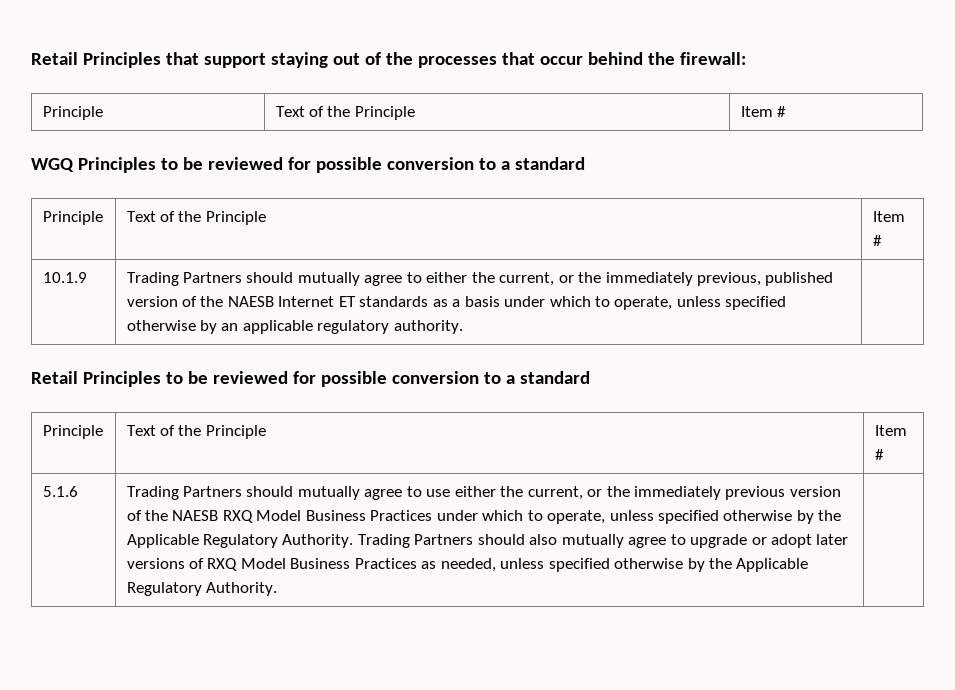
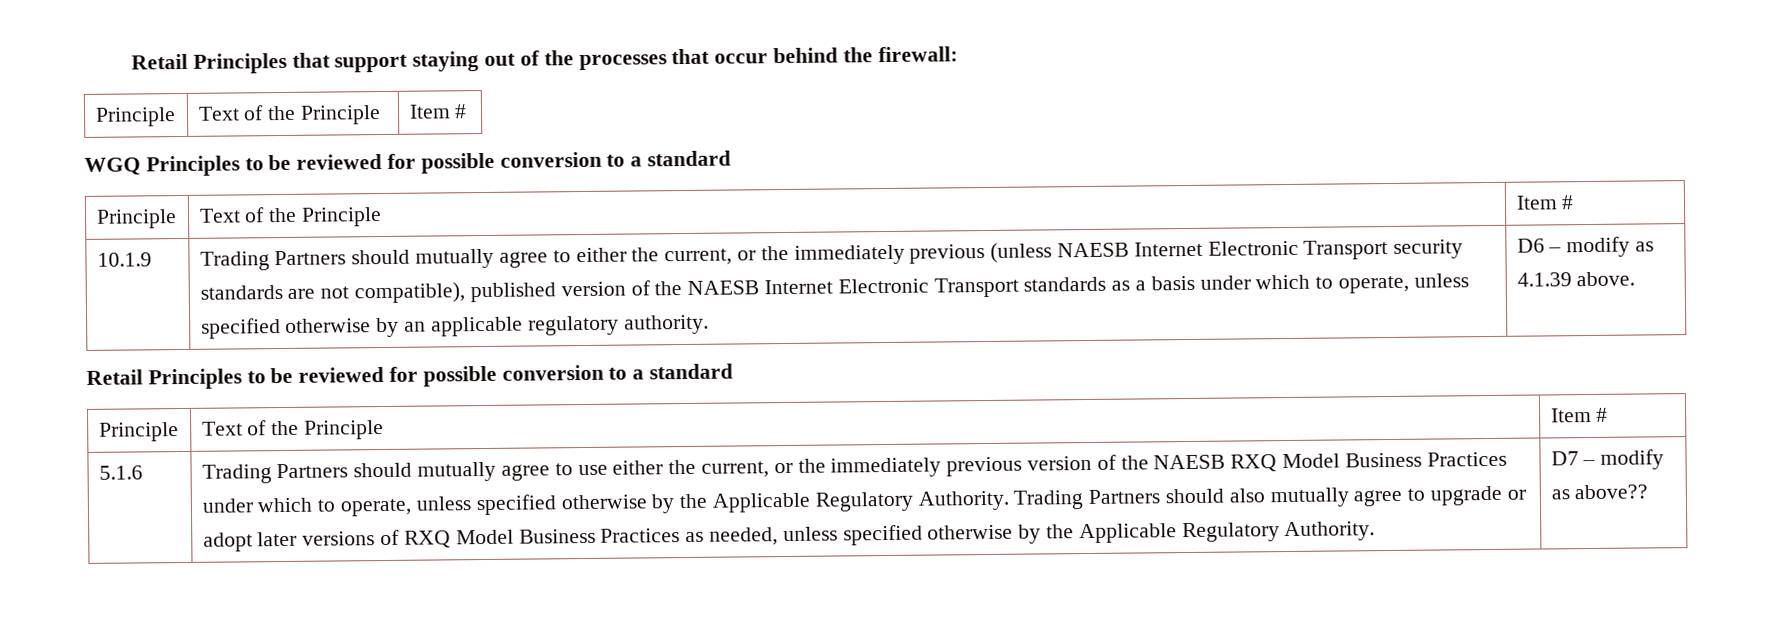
- Trading Partners should mutually agree to either the current, or the immediately previous, published version of the NAESB Internet ET standards as a basis under which to operate, unless specified otherwise by an applicable regulatory authority.
+ Trading Partners should mutually agree to either the current, or the immediately previous (unless NAESB Internet Electronic Transport security standards are not compatible), published version of the NAESB Internet Electronic Transport standards as a basis under which to operate, unless specified otherwise by an applicable regulatory authority.
+ D6 – modify as 4.1.39 above.
+ D7 – modify as above??

